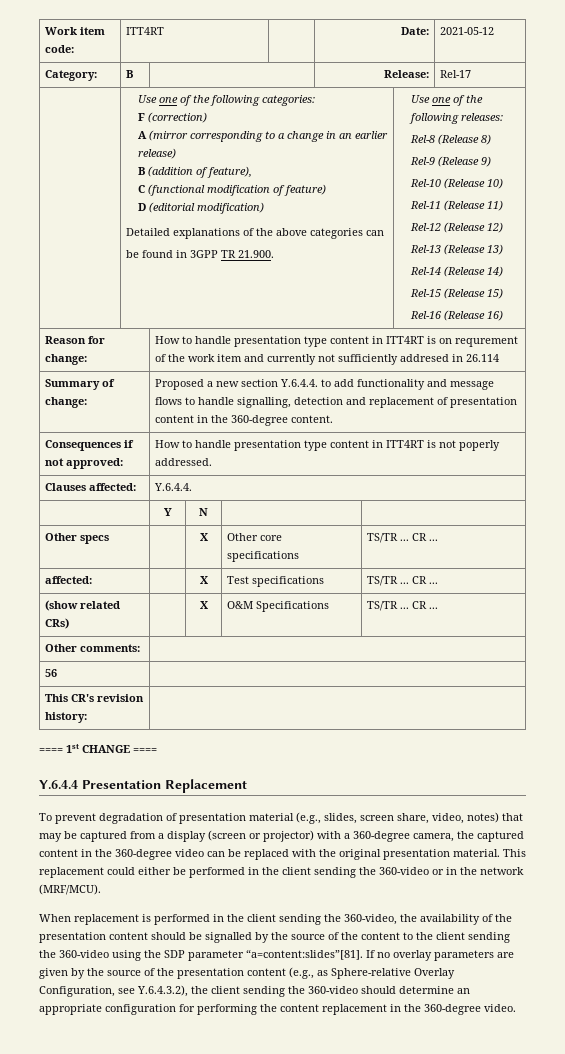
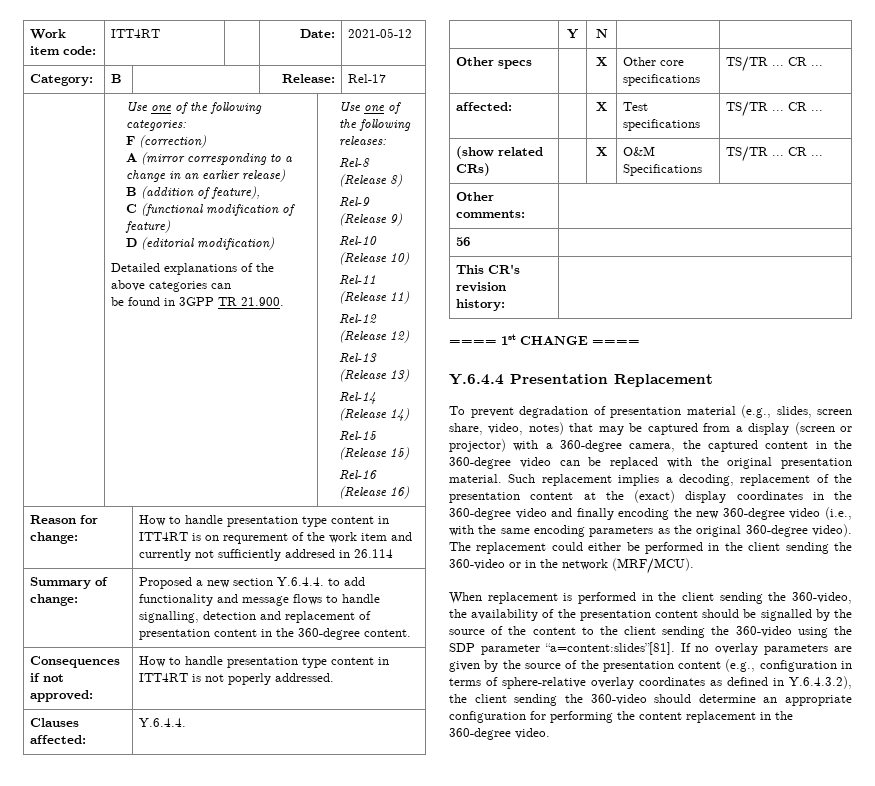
- This replacement could either be performed in the client sending the 360-video or in the network (MRF/MCU).
+ Such replacement implies a decoding, replacement of the presentation content at the (exact) display coordinates in the 360-degree video and finally encoding the new 360-degree video (i.e., with the same encoding parameters as the original 360-degree video). The replacement could either be performed in the client sending the 360-video or in the network (MRF/MCU).
- If no overlay parameters are given by the source of the presentation content (e.g., as Sphere-relative Overlay Configuration, see Y.6.4.3.2), the client sending the 360-video should determine an appropriate configuration for performing the content replacement in the 360-degree video.
+ If no overlay parameters are given by the source of the presentation content (e.g., configuration in terms of sphere-relative overlay coordinates as defined in Y.6.4.3.2), the client sending the 360-video should determine an appropriate configuration for performing the content replacement in the 360-degree video.

